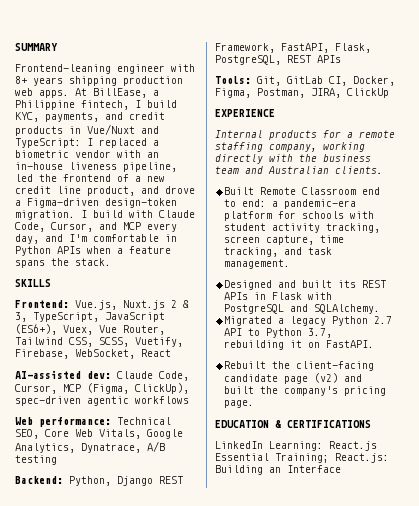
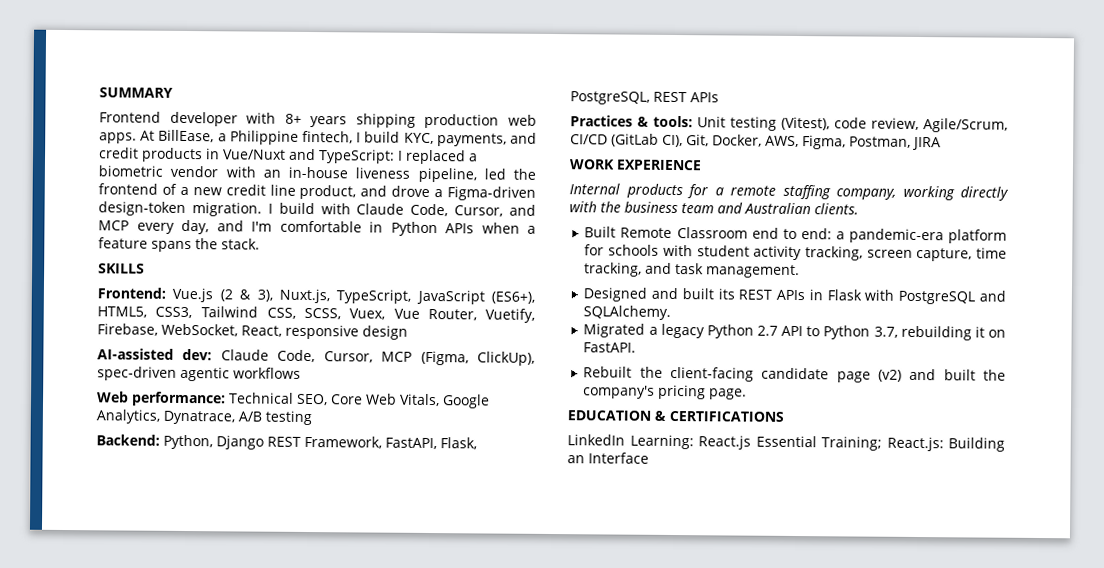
- Frontend-leaning engineer with 8+ years shipping production web apps.
+ Frontend developer with 8+ years shipping production web apps.
- Frontend: Vue.js, Nuxt.js 2 & 3, TypeScript, JavaScript (ES6+), Vuex, Vue Router, Tailwind CSS, SCSS, Vuetify, Firebase, WebSocket, React
+ Frontend: Vue.js (2 & 3), Nuxt.js, TypeScript, JavaScript (ES6+), HTML5, CSS3, Tailwind CSS, SCSS, Vuex, Vue Router, Vuetify, Firebase, WebSocket, React, responsive design
- Tools: Git, GitLab CI, Docker, Figma, Postman, JIRA, ClickUp
- EXPERIENCE
+ Practices & tools: Unit testing (Vitest), code review, Agile/Scrum, CI/CD (GitLab CI), Git, Docker, AWS, Figma, Postman, JIRA
+ WORK EXPERIENCE

